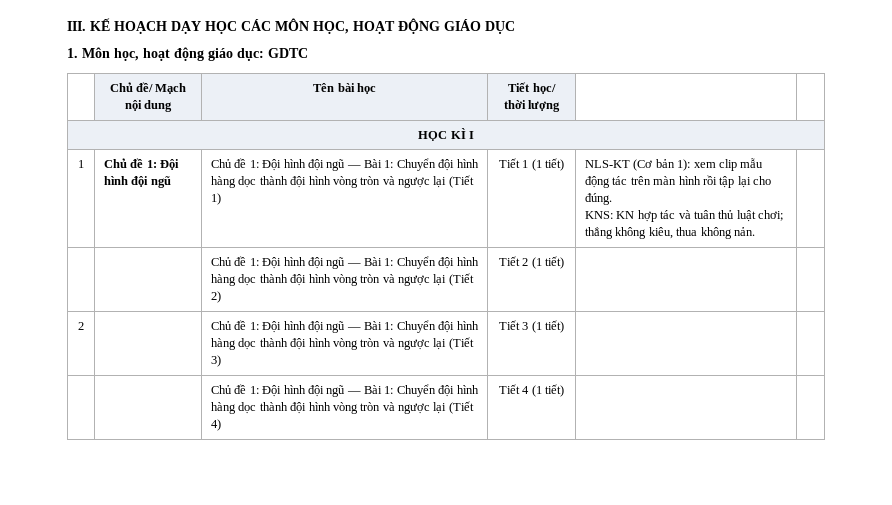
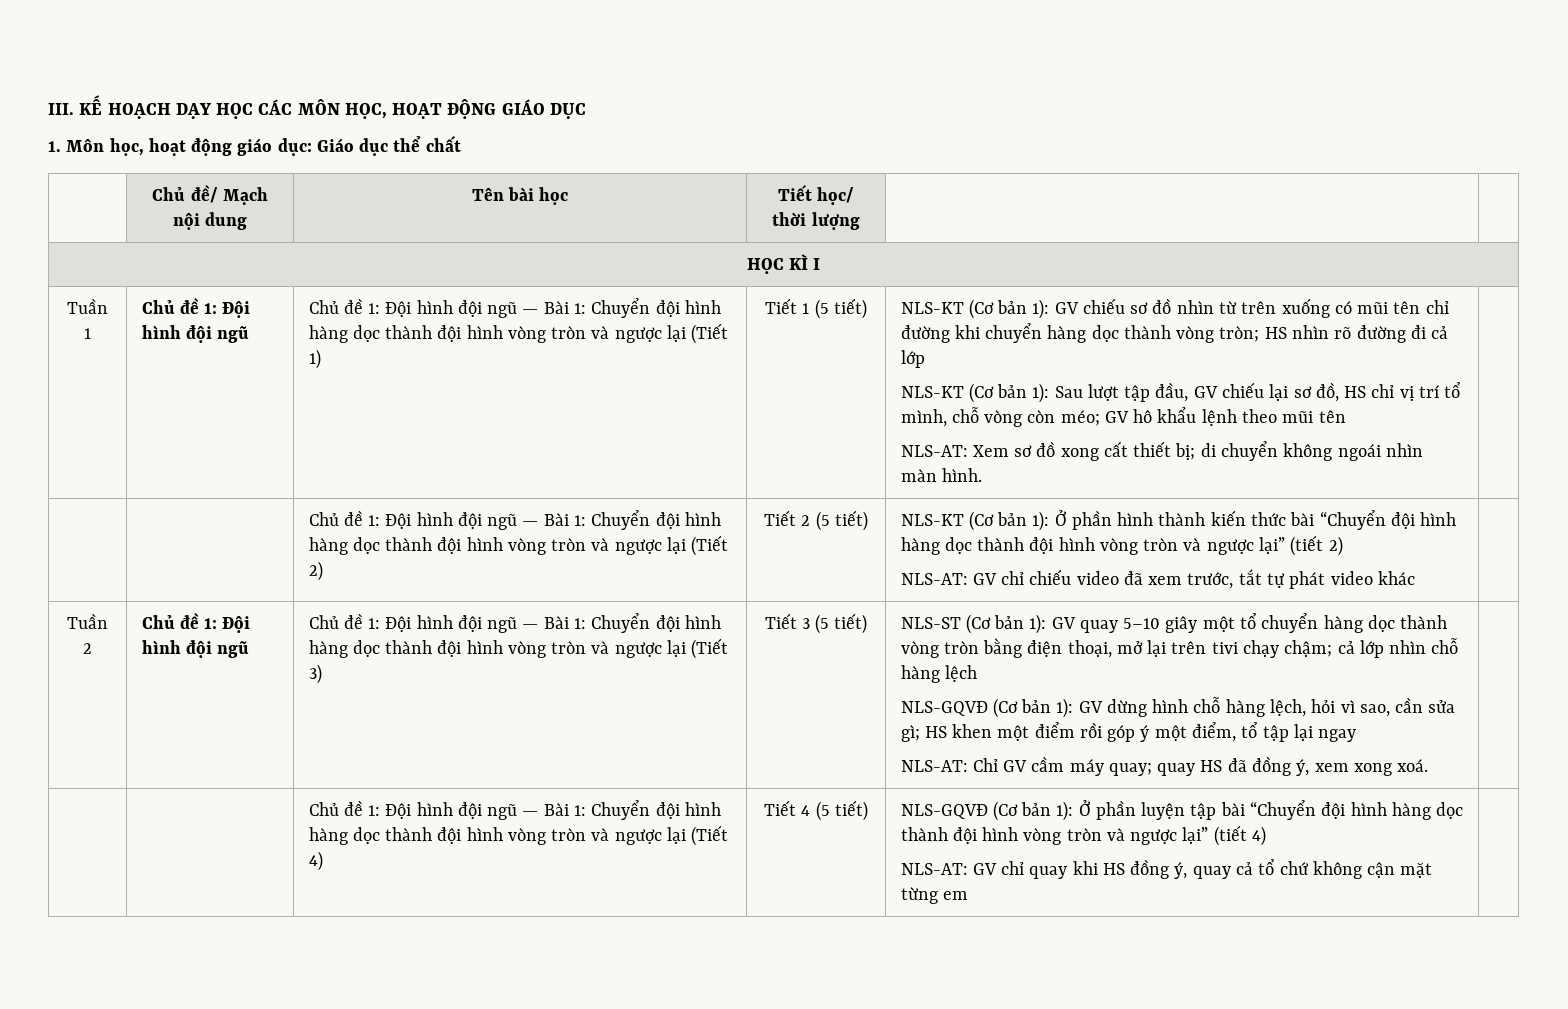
- 1. Môn học, hoạt động giáo dục: GDTC
+ 1. Môn học, hoạt động giáo dục: Giáo dục thể chất
  HỌC KÌ I
- 1
+ Tuần 1
- Tiết 1 (1 tiết) | NLS-KT (Cơ bản 1): xem clip mẫu động tác trên màn hình rồi tập lại cho đúng.
- KNS: KN hợp tác và tuân thủ luật chơi; thắng không kiêu, thua không nản.
+ Tiết 1 (5 tiết) | NLS-KT (Cơ bản 1): GV chiếu sơ đồ nhìn từ trên xuống có mũi tên chỉ đường khi chuyển hàng dọc thành vòng tròn; HS nhìn rõ đường đi cả lớp
+ NLS-KT (Cơ bản 1): Sau lượt tập đầu, GV chiếu lại sơ đồ, HS chỉ vị trí tổ mình, chỗ vòng còn méo; GV hô khẩu lệnh theo mũi tên
+ NLS-AT: Xem sơ đồ xong cất thiết bị; di chuyển không ngoái nhìn màn hình.
- Tiết 2 (1 tiết) | |
- 2 | | Chủ đề 1: Đội hình đội ngũ — Bài 1: Chuyển đội hình hàng dọc thành đội hình vòng tròn và ngược lại (Tiết 3) | Tiết 3 (1 tiết) | |
+ Tiết 2 (5 tiết) | NLS-KT (Cơ bản 1): Ở phần hình thành kiến thức bài “Chuyển đội hình hàng dọc thành đội hình vòng tròn và ngược lại” (tiết 2)
+ NLS-AT: GV chỉ chiếu video đã xem trước, tắt tự phát video khác |
+ Tuần 2 | Chủ đề 1: Đội hình đội ngũ | Chủ đề 1: Đội hình đội ngũ — Bài 1: Chuyển đội hình hàng dọc thành đội hình vòng tròn và ngược lại (Tiết 3) | Tiết 3 (5 tiết) | NLS-ST (Cơ bản 1): GV quay 5–10 giây một tổ chuyển hàng dọc thành vòng tròn bằng điện thoại, mở lại trên tivi chạy chậm; cả lớp nhìn chỗ hàng lệch
+ NLS-GQVĐ (Cơ bản 1): GV dừng hình chỗ hàng lệch, hỏi vì sao, cần sửa gì; HS khen một điểm rồi góp ý một điểm, tổ tập lại ngay
+ NLS-AT: Chỉ GV cầm máy quay; quay HS đã đồng ý, xem xong xoá.
- Tiết 4 (1 tiết)
+ Tiết 4 (5 tiết) | NLS-GQVĐ (Cơ bản 1): Ở phần luyện tập bài “Chuyển đội hình hàng dọc thành đội hình vòng tròn và ngược lại” (tiết 4)
+ NLS-AT: GV chỉ quay khi HS đồng ý, quay cả tổ chứ không cận mặt từng em

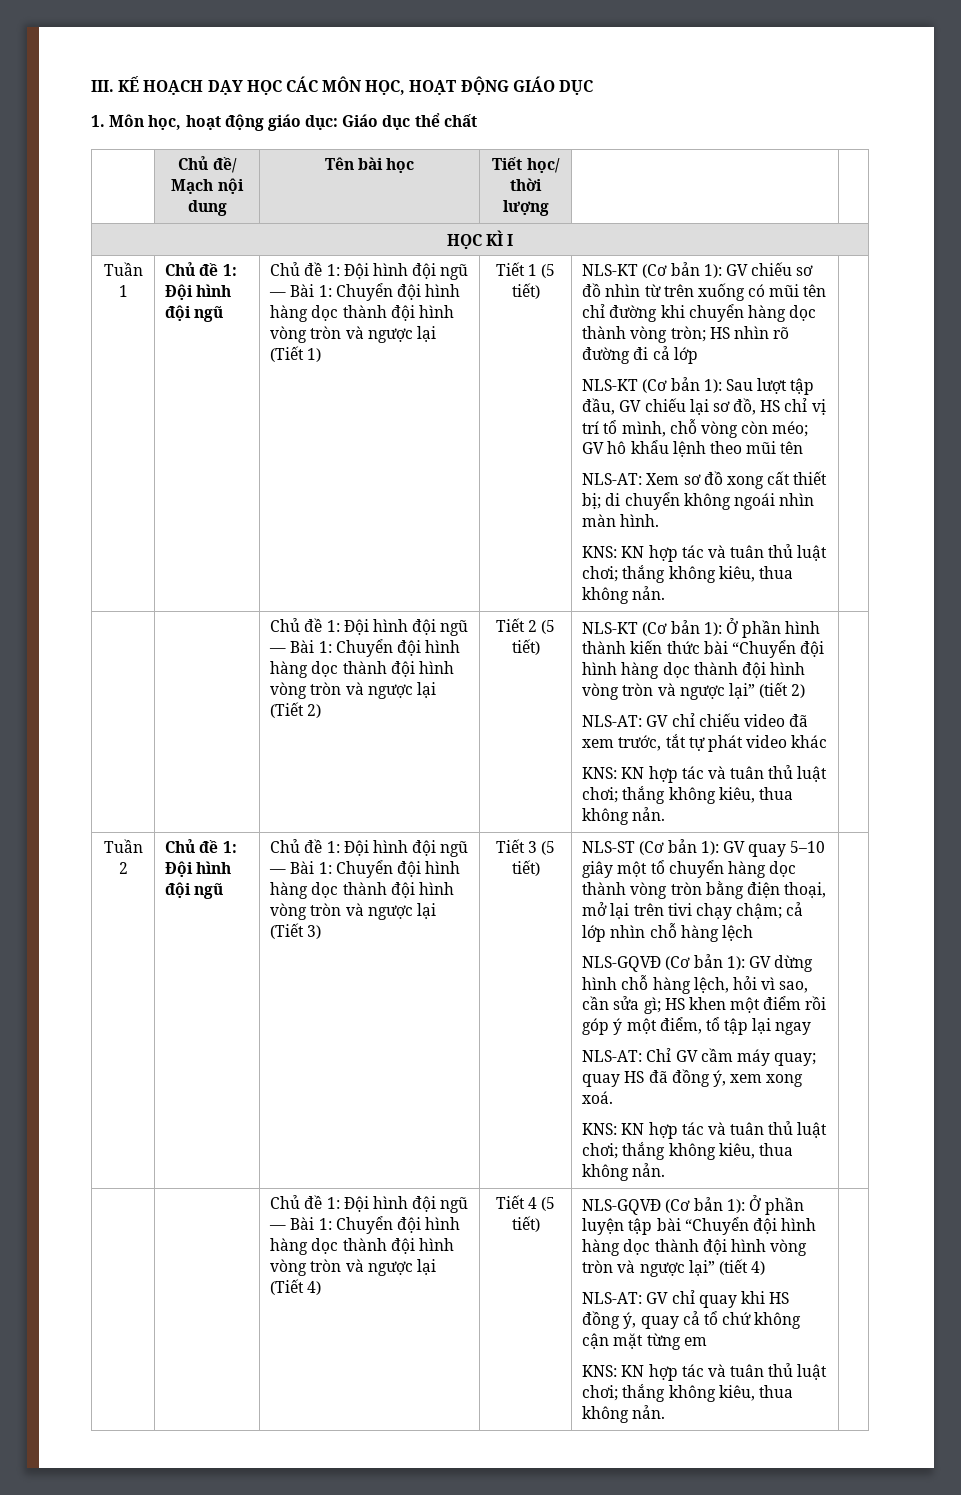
  NLS-AT: Xem sơ đồ xong cất thiết bị; di chuyển không ngoái nhìn màn hình.
+ KNS: KN hợp tác và tuân thủ luật chơi; thắng không kiêu, thua không nản.
  NLS-AT: GV chỉ chiếu video đã xem trước, tắt tự phát video khác
+ KNS: KN hợp tác và tuân thủ luật chơi; thắng không kiêu, thua không nản.
  NLS-AT: Chỉ GV cầm máy quay; quay HS đã đồng ý, xem xong xoá.
+ KNS: KN hợp tác và tuân thủ luật chơi; thắng không kiêu, thua không nản.
  NLS-AT: GV chỉ quay khi HS đồng ý, quay cả tổ chứ không cận mặt từng em
+ KNS: KN hợp tác và tuân thủ luật chơi; thắng không kiêu, thua không nản.

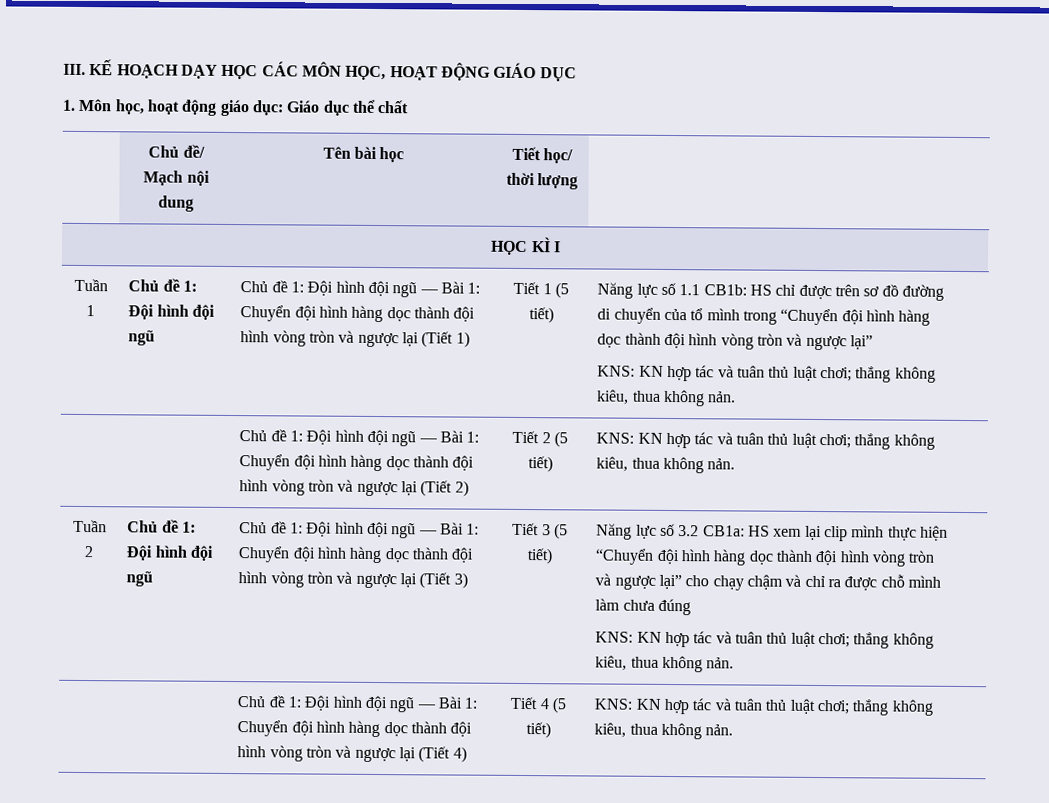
- NLS-KT (Cơ bản 1): GV chiếu sơ đồ nhìn từ trên xuống có mũi tên chỉ đường khi chuyển hàng dọc thành vòng tròn; HS nhìn rõ đường đi cả lớp
- NLS-KT (Cơ bản 1): Sau lượt tập đầu, GV chiếu lại sơ đồ, HS chỉ vị trí tổ mình, chỗ vòng còn méo; GV hô khẩu lệnh theo mũi tên
- NLS-AT: Xem sơ đồ xong cất thiết bị; di chuyển không ngoái nhìn màn hình.
+ Năng lực số 1.1 CB1b: HS chỉ được trên sơ đồ đường di chuyển của tổ mình trong “Chuyển đội hình hàng dọc thành đội hình vòng tròn và ngược lại”
- NLS-KT (Cơ bản 1): Ở phần hình thành kiến thức bài “Chuyển đội hình hàng dọc thành đội hình vòng tròn và ngược lại” (tiết 2)
- NLS-AT: GV chỉ chiếu video đã xem trước, tắt tự phát video khác
- NLS-ST (Cơ bản 1): GV quay 5–10 giây một tổ chuyển hàng dọc thành vòng tròn bằng điện thoại, mở lại trên tivi chạy chậm; cả lớp nhìn chỗ hàng lệch
- NLS-GQVĐ (Cơ bản 1): GV dừng hình chỗ hàng lệch, hỏi vì sao, cần sửa gì; HS khen một điểm rồi góp ý một điểm, tổ tập lại ngay
- NLS-AT: Chỉ GV cầm máy quay; quay HS đã đồng ý, xem xong xoá.
+ Năng lực số 3.2 CB1a: HS xem lại clip mình thực hiện “Chuyển đội hình hàng dọc thành đội hình vòng tròn và ngược lại” cho chạy chậm và chỉ ra được chỗ mình làm chưa đúng
- NLS-GQVĐ (Cơ bản 1): Ở phần luyện tập bài “Chuyển đội hình hàng dọc thành đội hình vòng tròn và ngược lại” (tiết 4)
- NLS-AT: GV chỉ quay khi HS đồng ý, quay cả tổ chứ không cận mặt từng em

